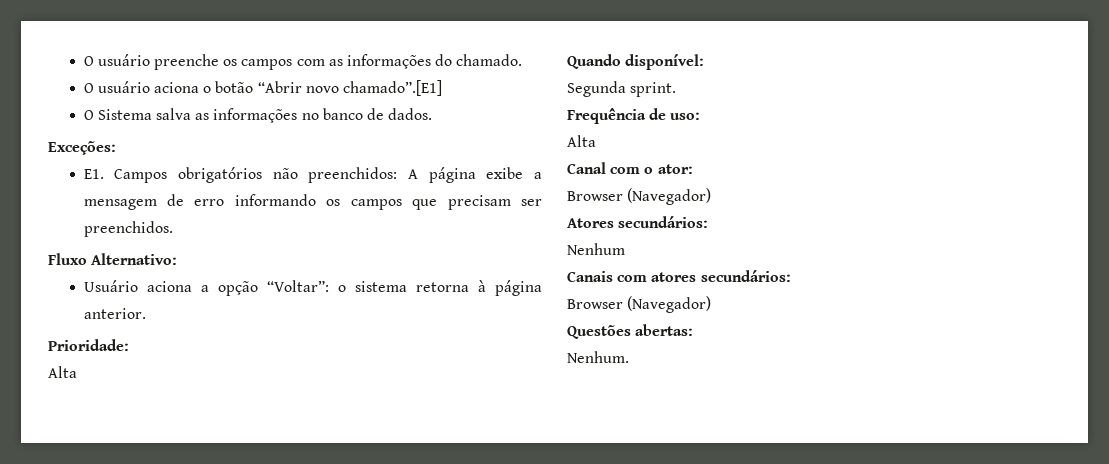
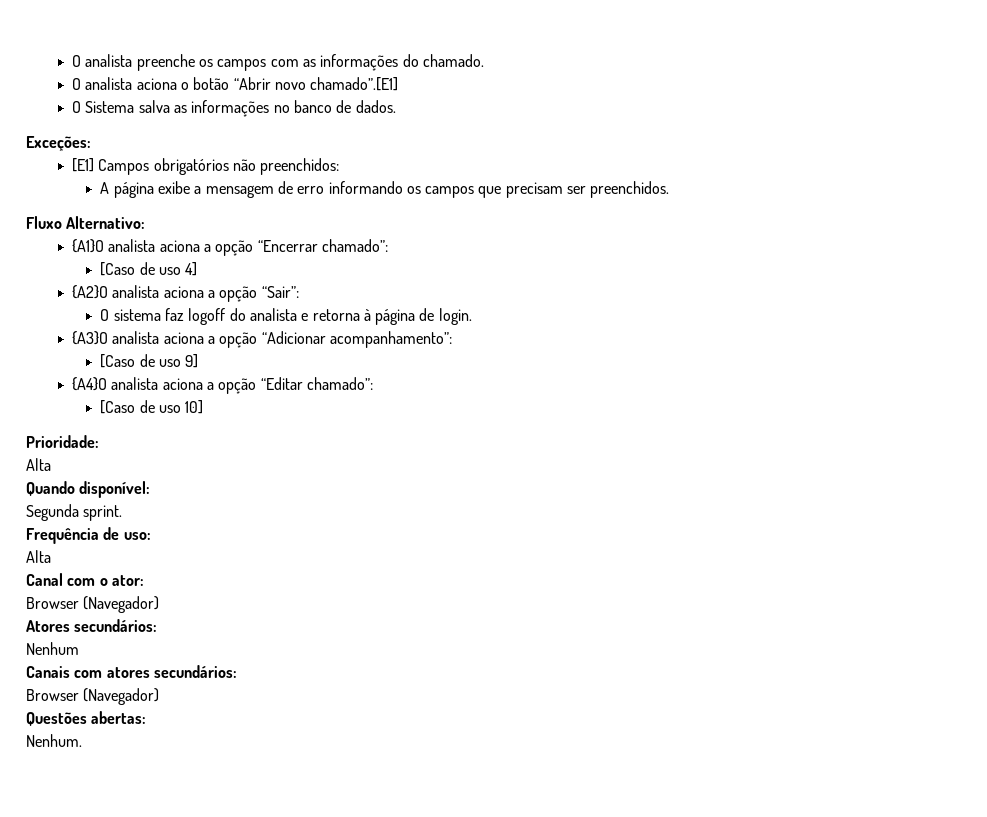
- O usuário preenche os campos com as informações do chamado.
+ O analista preenche os campos com as informações do chamado.
- O usuário aciona o botão “Abrir novo chamado”.[E1]
+ O analista aciona o botão “Abrir novo chamado”.[E1]
- E1. Campos obrigatórios não preenchidos: A página exibe a mensagem de erro informando os campos que precisam ser preenchidos.
+ [E1] Campos obrigatórios não preenchidos:
+ A página exibe a mensagem de erro informando os campos que precisam ser preenchidos.
- Usuário aciona a opção “Voltar”: o sistema retorna à página anterior.
+ {A1}O analista aciona a opção “Encerrar chamado”:
+ [Caso de uso 4]
+ {A2}O analista aciona a opção “Sair”:
+ O sistema faz logoff do analista e retorna à página de login.
+ {A3}O analista aciona a opção “Adicionar acompanhamento”:
+ [Caso de uso 9]
+ {A4}O analista aciona a opção “Editar chamado”:
+ [Caso de uso 10]

